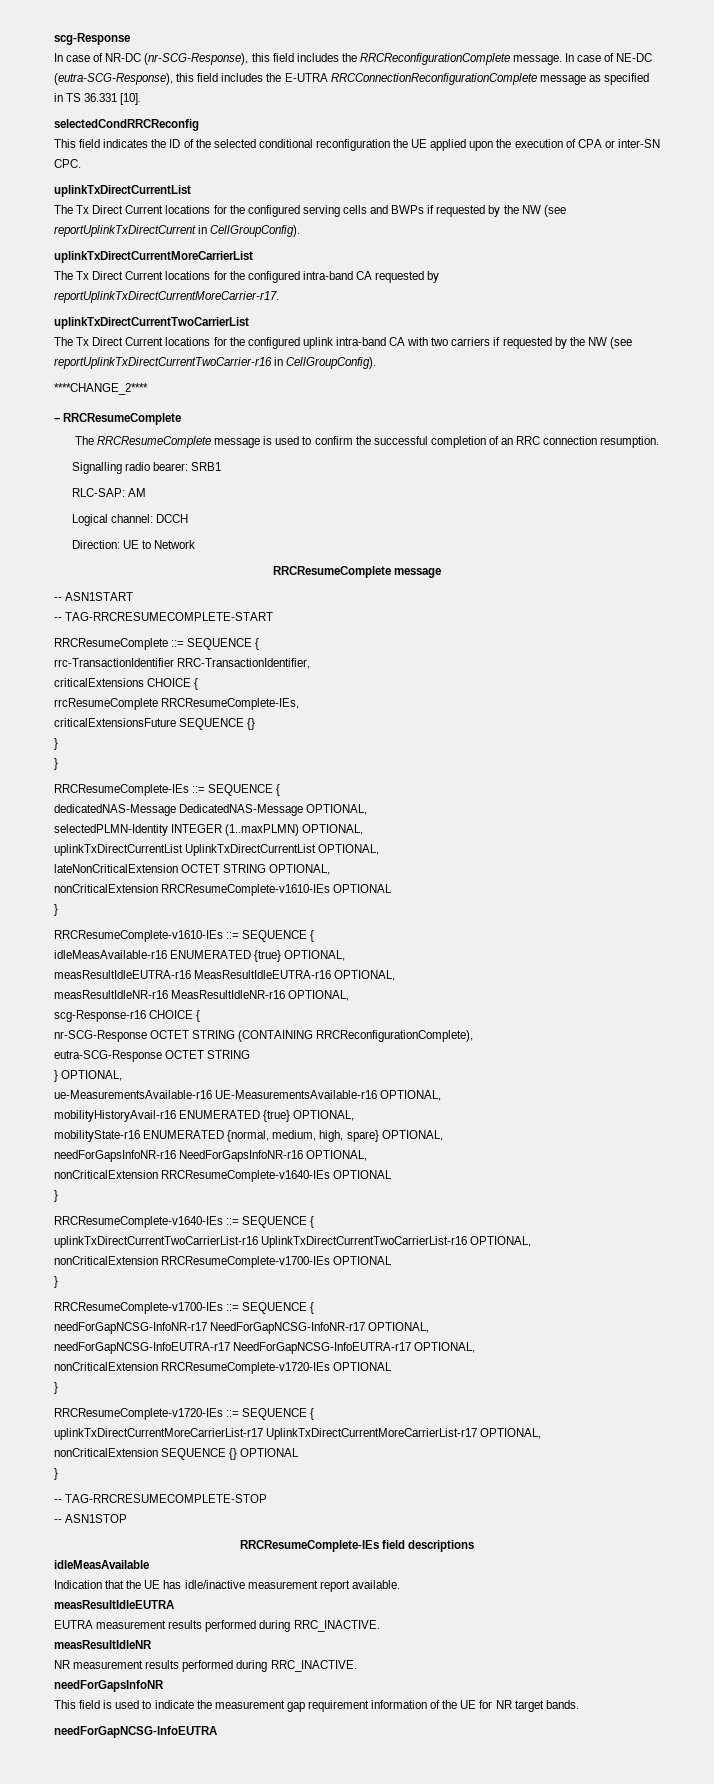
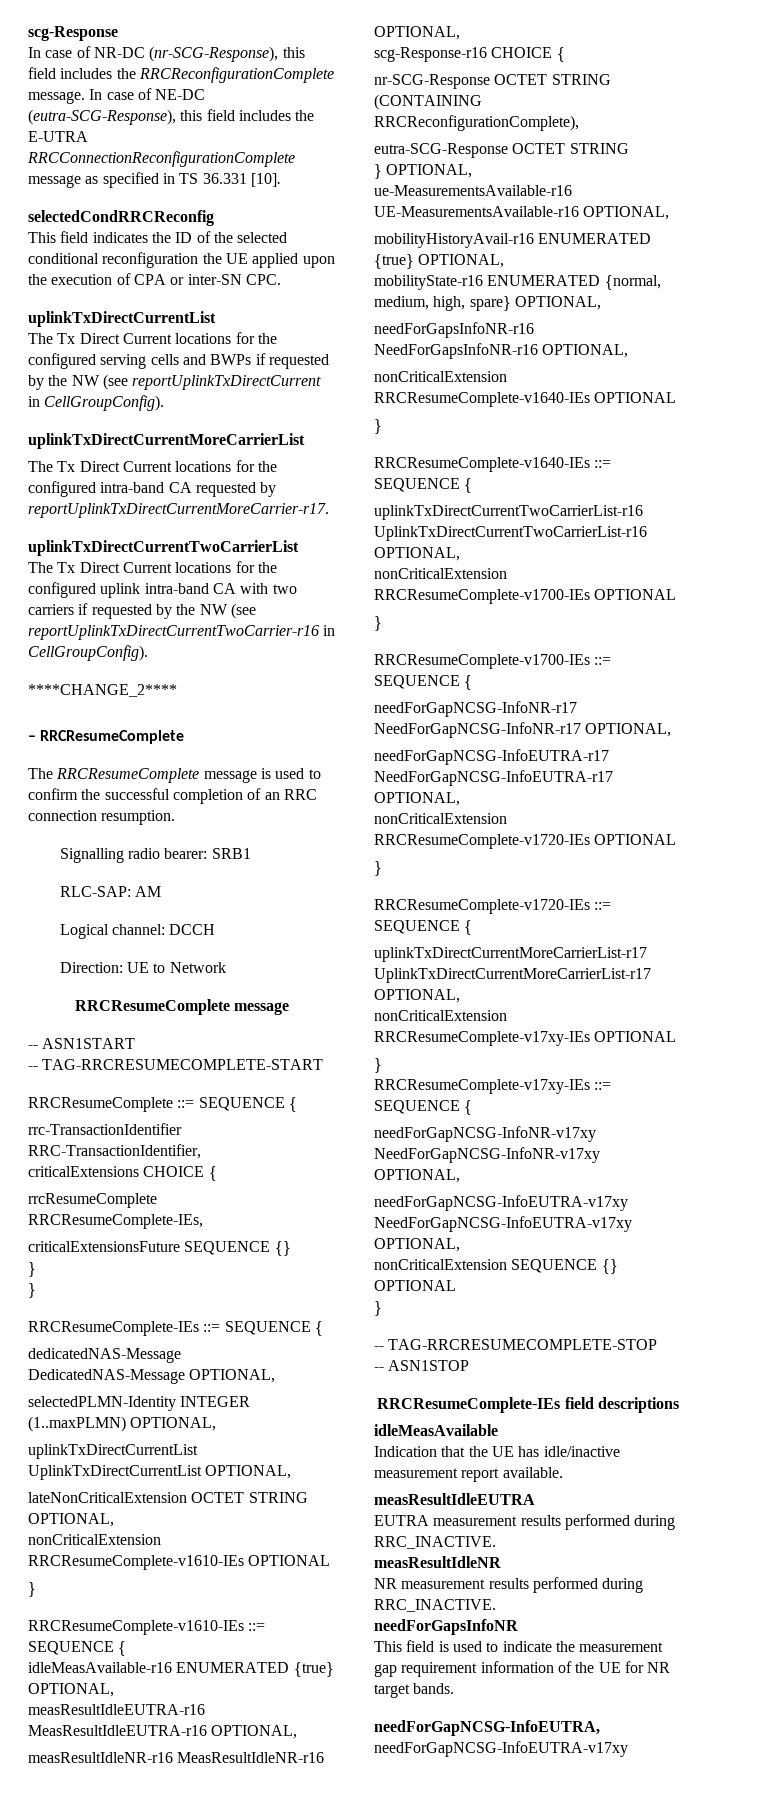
+ nonCriticalExtension RRCResumeComplete-v17xy-IEs OPTIONAL
+ }
+ RRCResumeComplete-v17xy-IEs ::= SEQUENCE {
+ needForGapNCSG-InfoNR-v17xy NeedForGapNCSG-InfoNR-v17xy OPTIONAL,
+ needForGapNCSG-InfoEUTRA-v17xy NeedForGapNCSG-InfoEUTRA-v17xy OPTIONAL,
- needForGapNCSG-InfoEUTRA
+ needForGapNCSG-InfoEUTRA, needForGapNCSG-InfoEUTRA-v17xy

